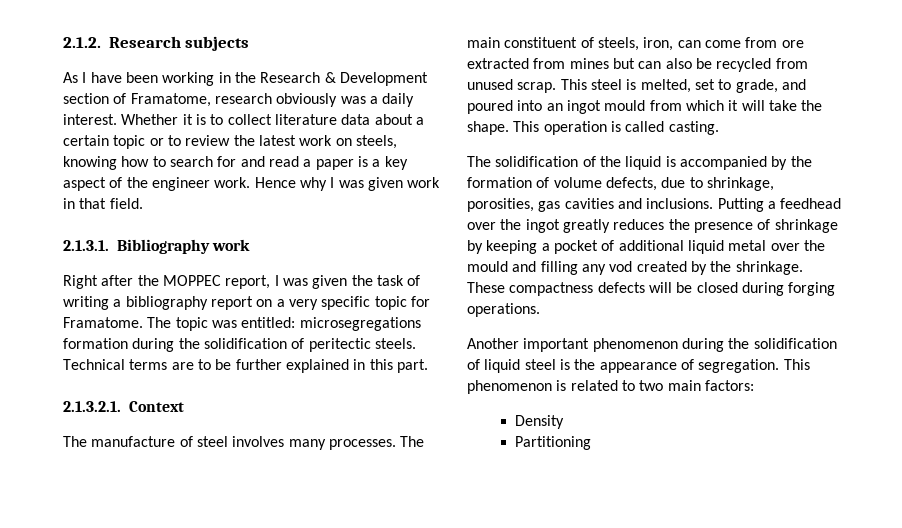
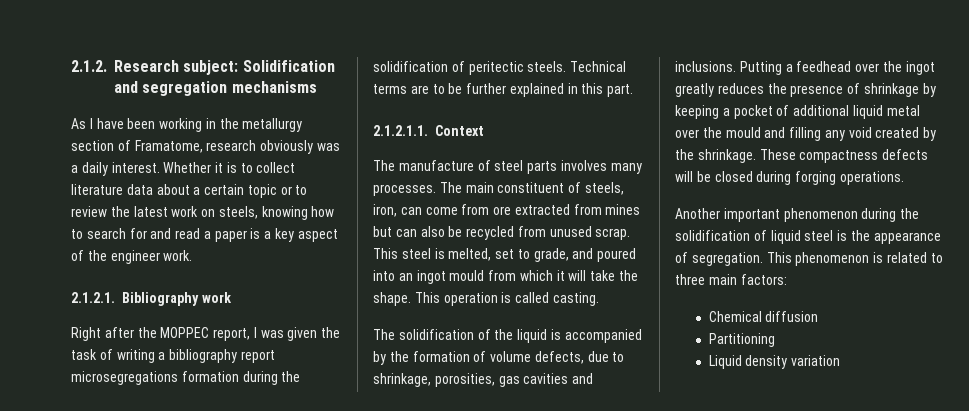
- 2.1.2. Research subjects
+ 2.1.2. Research subject: Solidification and segregation mechanisms
- As I have been working in the Research & Development section of Framatome, research obviously was a daily interest.
+ As I have been working in the metallurgy section of Framatome, research obviously was a daily interest.
- Whether it is to collect literature data about a certain topic or to review the latest work on steels, knowing how to search for and read a paper is a key aspect of the engineer work. Hence why I was given work in that field.
- 2.1.3.1. Bibliography work
+ Whether it is to collect literature data about a certain topic or to review the latest work on steels, knowing how to search for and read a paper is a key aspect of the engineer work.
+ 2.1.2.1. Bibliography work
- Right after the MOPPEC report, I was given the task of writing a bibliography report on a very specific topic for Framatome. The topic was entitled: microsegregations formation during the solidification of peritectic steels.
+ Right after the MOPPEC report, I was given the task of writing a bibliography report microsegregations formation during the solidification of peritectic steels.
- 2.1.3.2.1. Context
+ 2.1.2.1.1. Context
- The manufacture of steel involves many processes.
+ The manufacture of steel parts involves many processes.
- Putting a feedhead over the ingot greatly reduces the presence of shrinkage by keeping a pocket of additional liquid metal over the mould and filling any vod created by the shrinkage.
+ Putting a feedhead over the ingot greatly reduces the presence of shrinkage by keeping a pocket of additional liquid metal over the mould and filling any void created by the shrinkage.
- This phenomenon is related to two main factors:
+ This phenomenon is related to three main factors:
- Density
+ Chemical diffusion
+ Liquid density variation

